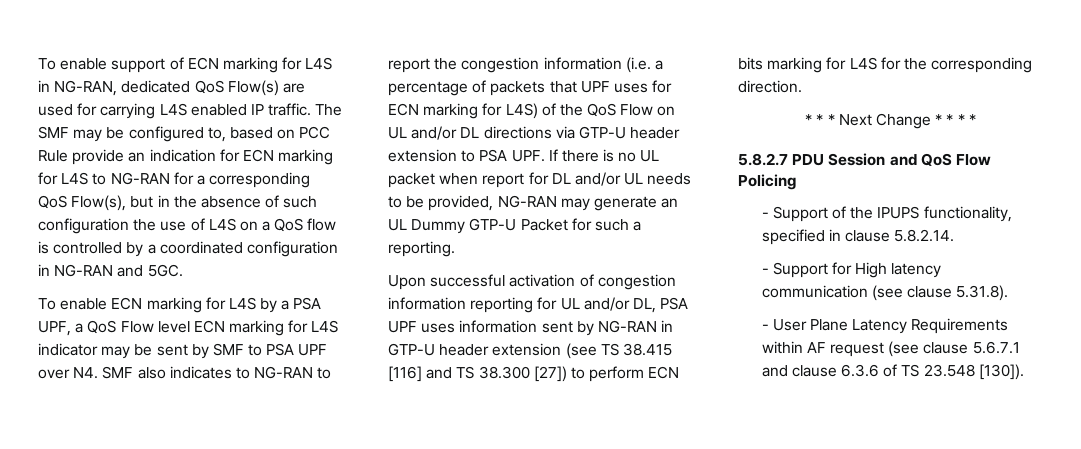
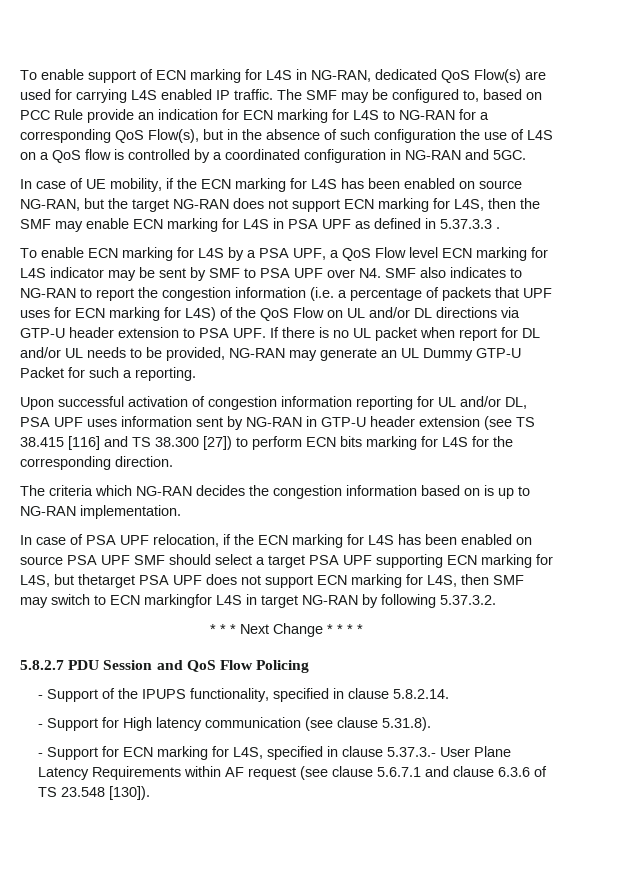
+ In case of UE mobility, if the ECN marking for L4S has been enabled on source NG-RAN, but the target NG-RAN does not support ECN marking for L4S, then the SMF may enable ECN marking for L4S in PSA UPF as defined in 5.37.3.3 .
+ The criteria which NG-RAN decides the congestion information based on is up to NG-RAN implementation.
+ In case of PSA UPF relocation, if the ECN marking for L4S has been enabled on source PSA UPF SMF should select a target PSA UPF supporting ECN marking for L4S, but thetarget PSA UPF does not support ECN marking for L4S, then SMF may switch to ECN markingfor L4S in target NG-RAN by following 5.37.3.2.
- - User Plane Latency Requirements within AF request (see clause 5.6.7.1 and clause 6.3.6 of TS 23.548 [130]).
+ - Support for ECN marking for L4S, specified in clause 5.37.3.- User Plane Latency Requirements within AF request (see clause 5.6.7.1 and clause 6.3.6 of TS 23.548 [130]).

